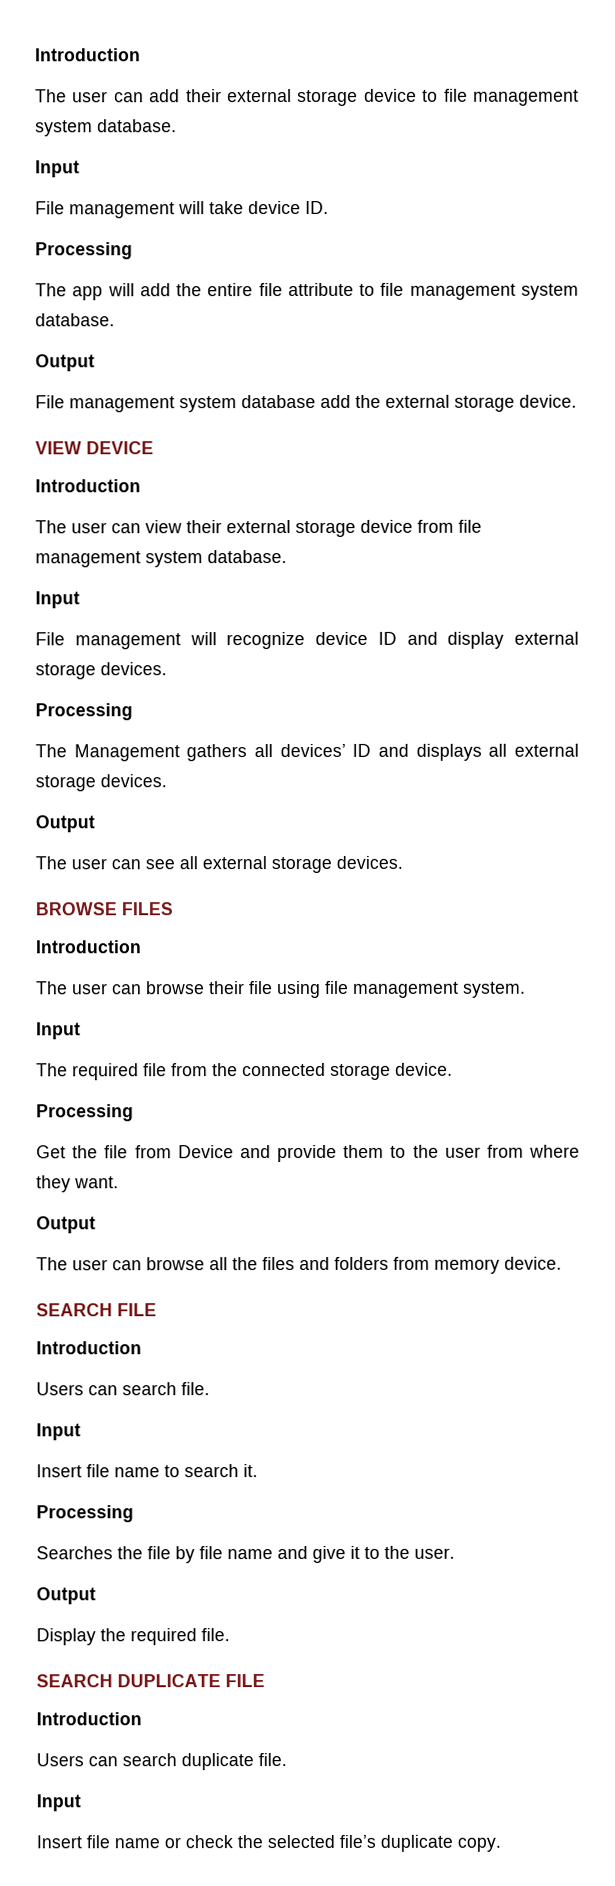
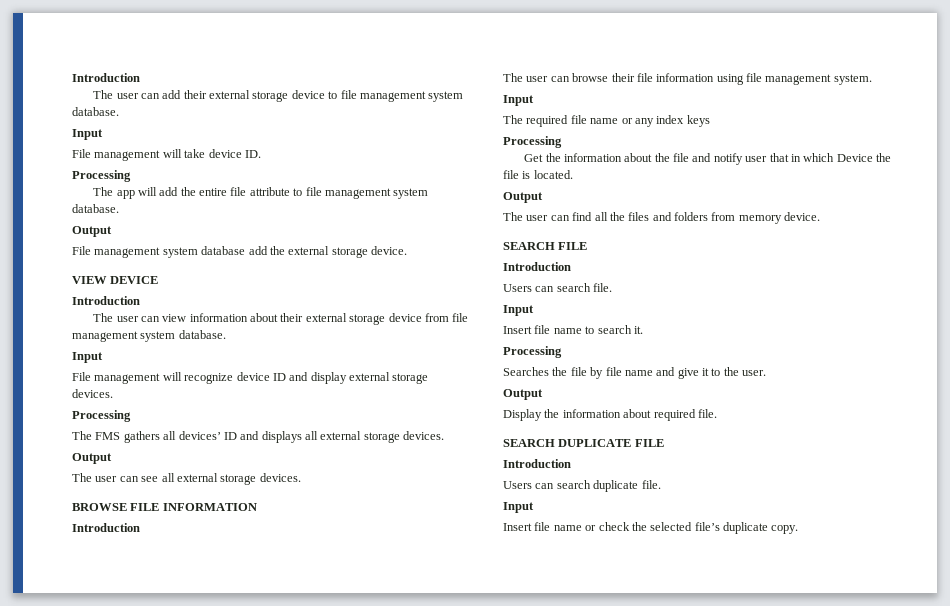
- The user can view their external storage device from file management system database.
+ The user can view information about their external storage device from file management system database.
- The Management gathers all devices’ ID and displays all external storage devices.
+ The FMS gathers all devices’ ID and displays all external storage devices.
- BROWSE FILES
+ BROWSE FILE INFORMATION
- The user can browse their file using file management system.
+ The user can browse their file information using file management system.
- The required file from the connected storage device.
+ The required file name or any index keys
  Processing
- Get the file from Device and provide them to the user from where they want.
+ Get the information about the file and notify user that in which Device the file is located.
  Output
- The user can browse all the files and folders from memory device.
+ The user can find all the files and folders from memory device.
- Display the required file.
+ Display the information about required file.

